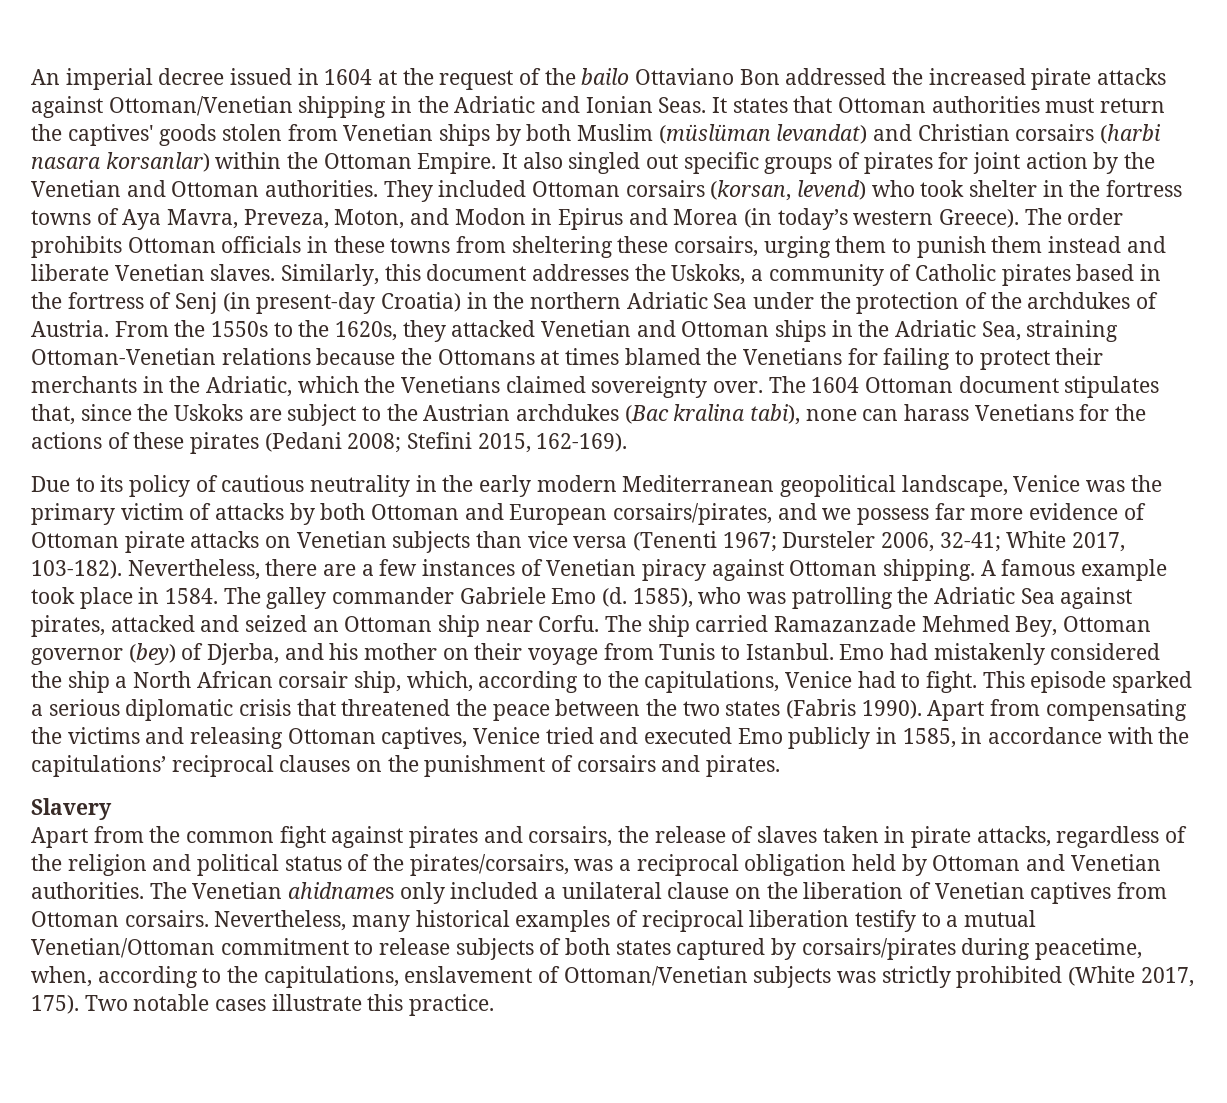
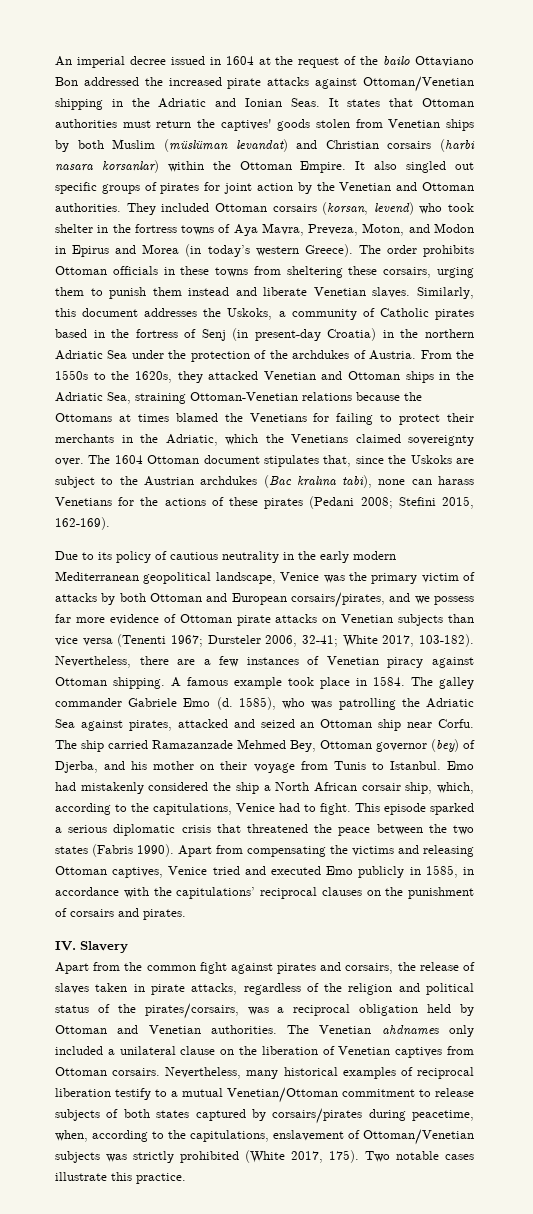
- The 1604 Ottoman document stipulates that, since the Uskoks are subject to the Austrian archdukes (Bac kralina tabi), none can harass Venetians for the actions of these pirates (Pedani 2008; Stefini 2015, 162-169).
+ The 1604 Ottoman document stipulates that, since the Uskoks are subject to the Austrian archdukes (Bac kralına tabi), none can harass Venetians for the actions of these pirates (Pedani 2008; Stefini 2015, 162-169).
- Slavery
+ IV. Slavery
- The Venetian ahidnames only included a unilateral clause on the liberation of Venetian captives from Ottoman corsairs.
+ The Venetian ahdnames only included a unilateral clause on the liberation of Venetian captives from Ottoman corsairs.

